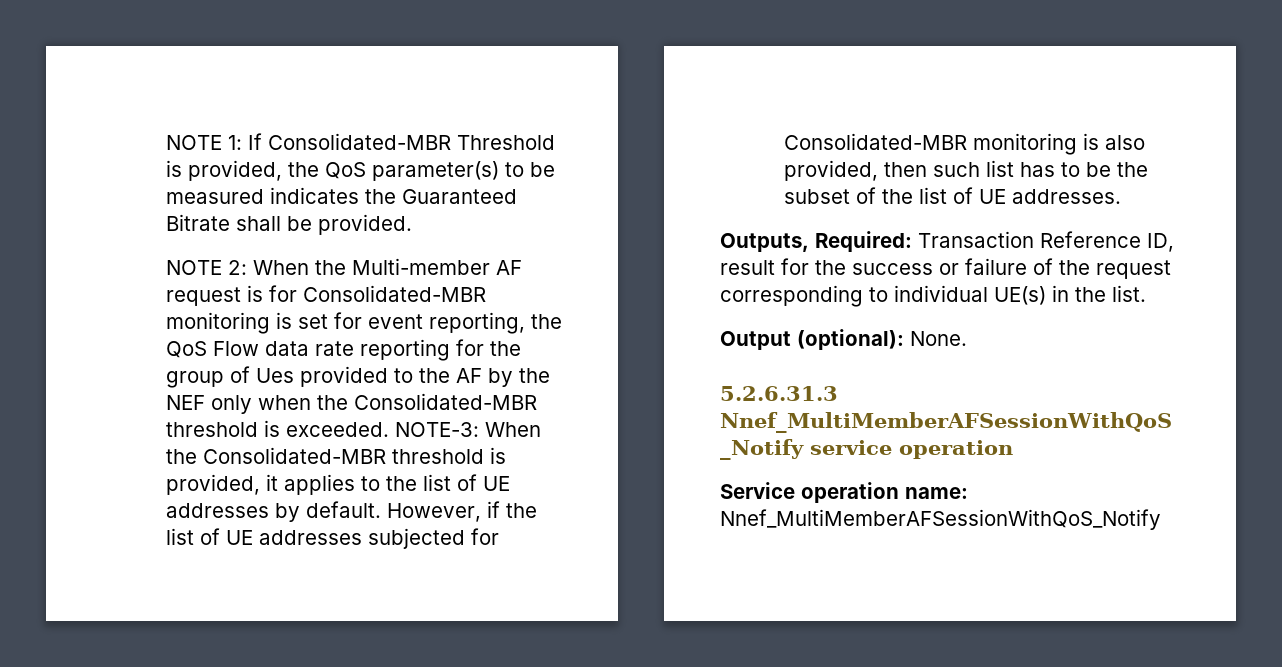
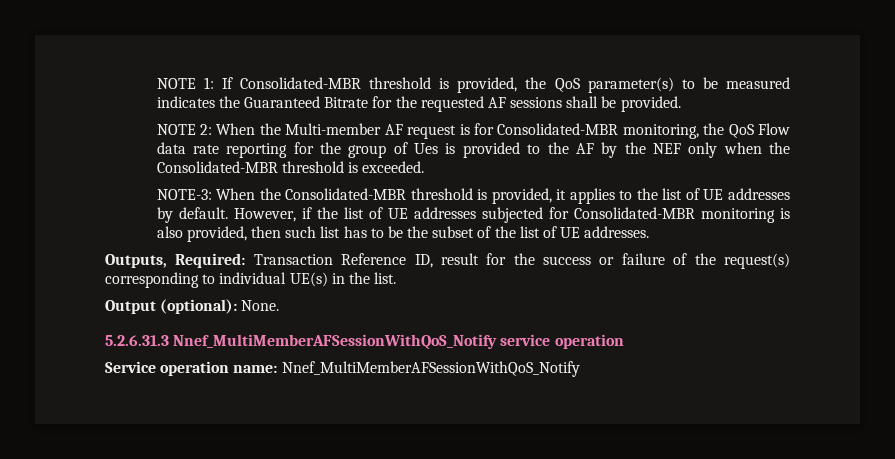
- NOTE 1: If Consolidated-MBR Threshold is provided, the QoS parameter(s) to be measured indicates the Guaranteed Bitrate shall be provided.
+ NOTE 1: If Consolidated-MBR threshold is provided, the QoS parameter(s) to be measured indicates the Guaranteed Bitrate for the requested AF sessions shall be provided.
- NOTE 2: When the Multi-member AF request is for Consolidated-MBR monitoring is set for event reporting, the QoS Flow data rate reporting for the group of Ues provided to the AF by the NEF only when the Consolidated-MBR threshold is exceeded. NOTE-3: When the Consolidated-MBR threshold is provided, it applies to the list of UE addresses by default.
+ NOTE 2: When the Multi-member AF request is for Consolidated-MBR monitoring, the QoS Flow data rate reporting for the group of Ues is provided to the AF by the NEF only when the Consolidated-MBR threshold is exceeded.
+ NOTE-3: When the Consolidated-MBR threshold is provided, it applies to the list of UE addresses by default.
- Outputs, Required: Transaction Reference ID, result for the success or failure of the request corresponding to individual UE(s) in the list.
+ Outputs, Required: Transaction Reference ID, result for the success or failure of the request(s) corresponding to individual UE(s) in the list.

